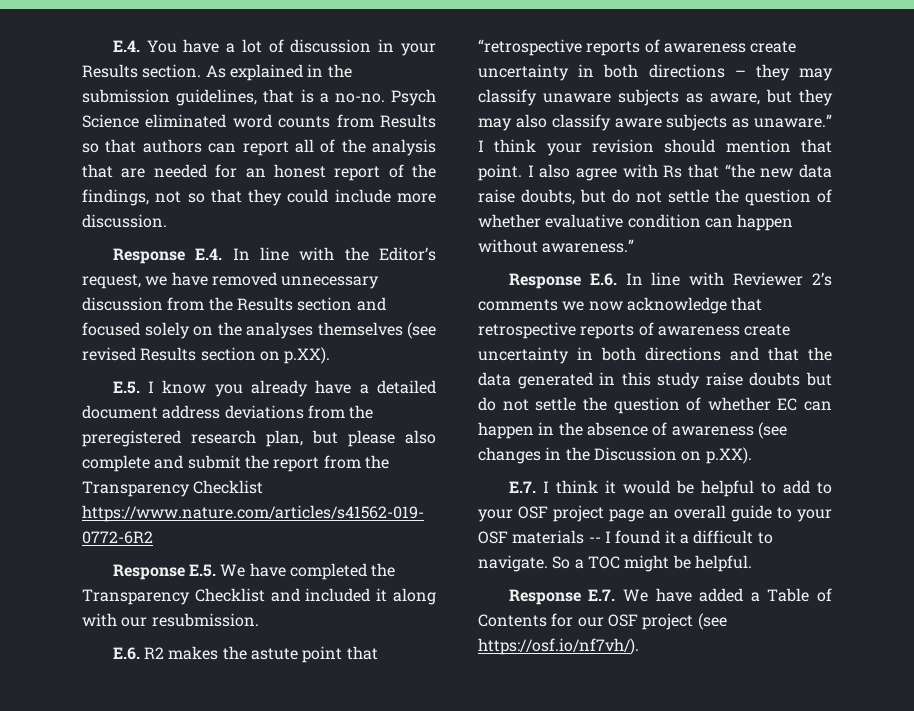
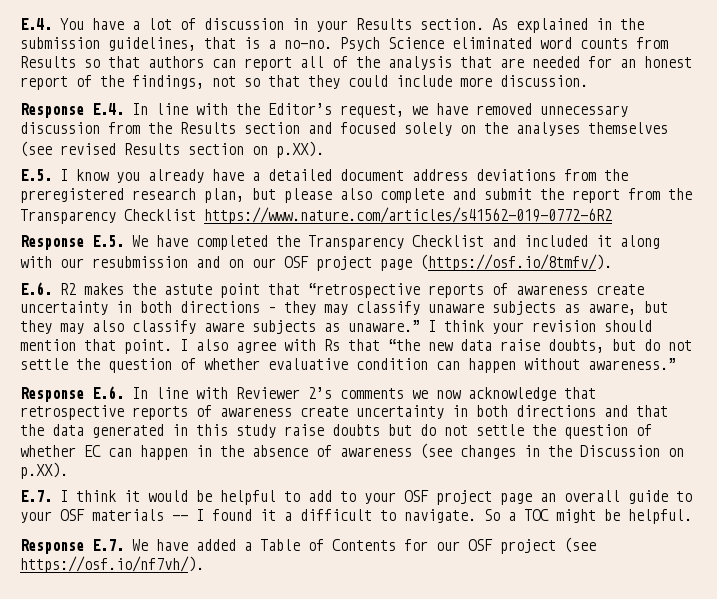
- Response E.5. We have completed the Transparency Checklist and included it along with our resubmission.
+ Response E.5. We have completed the Transparency Checklist and included it along with our resubmission and on our OSF project page (https://osf.io/8tmfv/).

